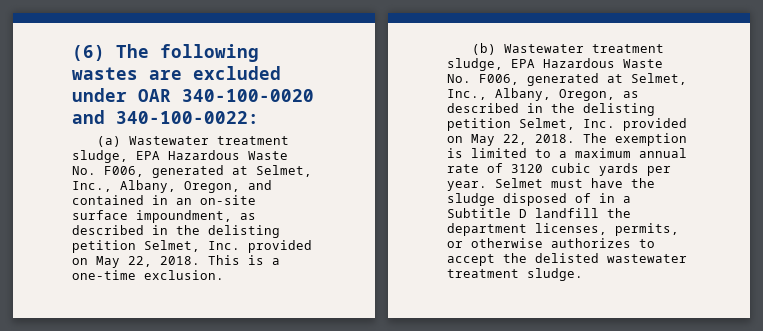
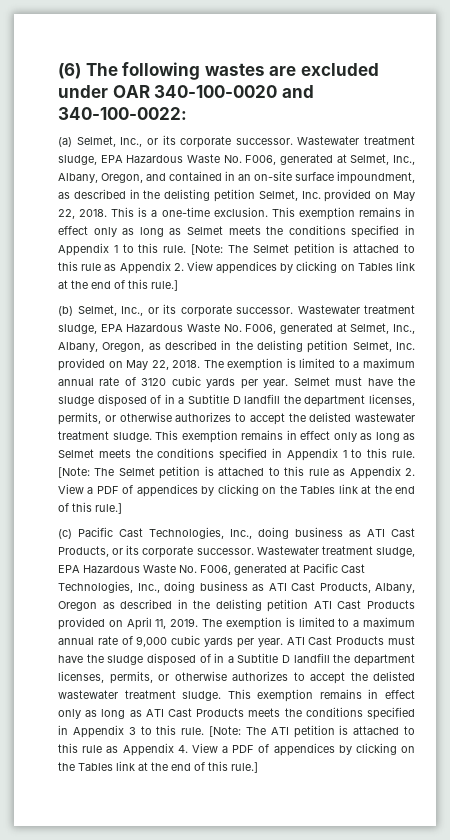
- (a) Wastewater treatment sludge, EPA Hazardous Waste No. F006, generated at Selmet, Inc., Albany, Oregon, and contained in an on-site surface impoundment, as described in the delisting petition Selmet, Inc. provided on May 22, 2018.
+ (a) Selmet, Inc., or its corporate successor. Wastewater treatment sludge, EPA Hazardous Waste No. F006, generated at Selmet, Inc., Albany, Oregon, and contained in an on-site surface impoundment, as described in the delisting petition Selmet, Inc. provided on May 22, 2018.
- This is a one-time exclusion.
- (b) Wastewater treatment sludge, EPA Hazardous Waste No. F006, generated at Selmet, Inc., Albany, Oregon, as described in the delisting petition Selmet, Inc. provided on May 22, 2018.
+ This is a one-time exclusion. This exemption remains in effect only as long as Selmet meets the conditions specified in Appendix 1 to this rule. [Note: The Selmet petition is attached to this rule as Appendix 2. View appendices by clicking on Tables link at the end of this rule.]
+ (b) Selmet, Inc., or its corporate successor. Wastewater treatment sludge, EPA Hazardous Waste No. F006, generated at Selmet, Inc., Albany, Oregon, as described in the delisting petition Selmet, Inc. provided on May 22, 2018.
+ This exemption remains in effect only as long as Selmet meets the conditions specified in Appendix 1 to this rule. [Note: The Selmet petition is attached to this rule as Appendix 2. View a PDF of appendices by clicking on the Tables link at the end of this rule.]
+ (c) Pacific Cast Technologies, Inc., doing business as ATI Cast Products, or its corporate successor. Wastewater treatment sludge, EPA Hazardous Waste No. F006, generated at Pacific Cast Technologies, Inc., doing business as ATI Cast Products, Albany, Oregon as described in the delisting petition ATI Cast Products provided on April 11, 2019. The exemption is limited to a maximum annual rate of 9,000 cubic yards per year. ATI Cast Products must have the sludge disposed of in a Subtitle D landfill the department licenses, permits, or otherwise authorizes to accept the delisted wastewater treatment sludge. This exemption remains in effect only as long as ATI Cast Products meets the conditions specified in Appendix 3 to this rule. [Note: The ATI petition is attached to this rule as Appendix 4. View a PDF of appendices by clicking on the Tables link at the end of this rule.]

